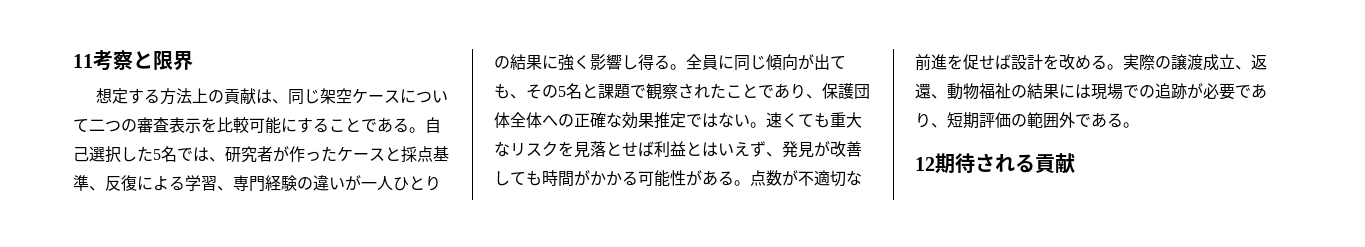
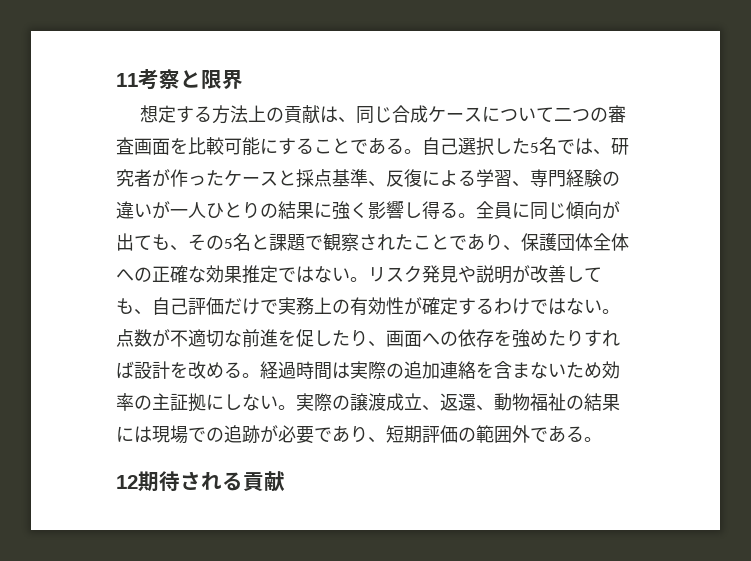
- 想定する方法上の貢献は、同じ架空ケースについて二つの審査表示を比較可能にすることである。
+ 想定する方法上の貢献は、同じ合成ケースについて二つの審査画面を比較可能にすることである。
- 速くても重大なリスクを見落とせば利益とはいえず、発見が改善しても時間がかかる可能性がある。
+ リスク発見や説明が改善しても、自己評価だけで実務上の有効性が確定するわけではない。
- 点数が不適切な前進を促せば設計を改める。
+ 点数が不適切な前進を促したり、画面への依存を強めたりすれば設計を改める。経過時間は実際の追加連絡を含まないため効率の主証拠にしない。

